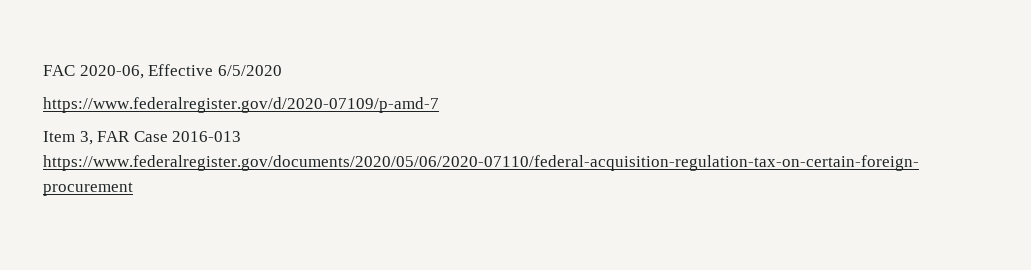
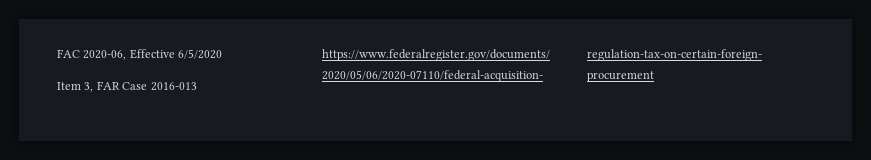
- https://www.federalregister.gov/d/2020-07109/p-amd-7

